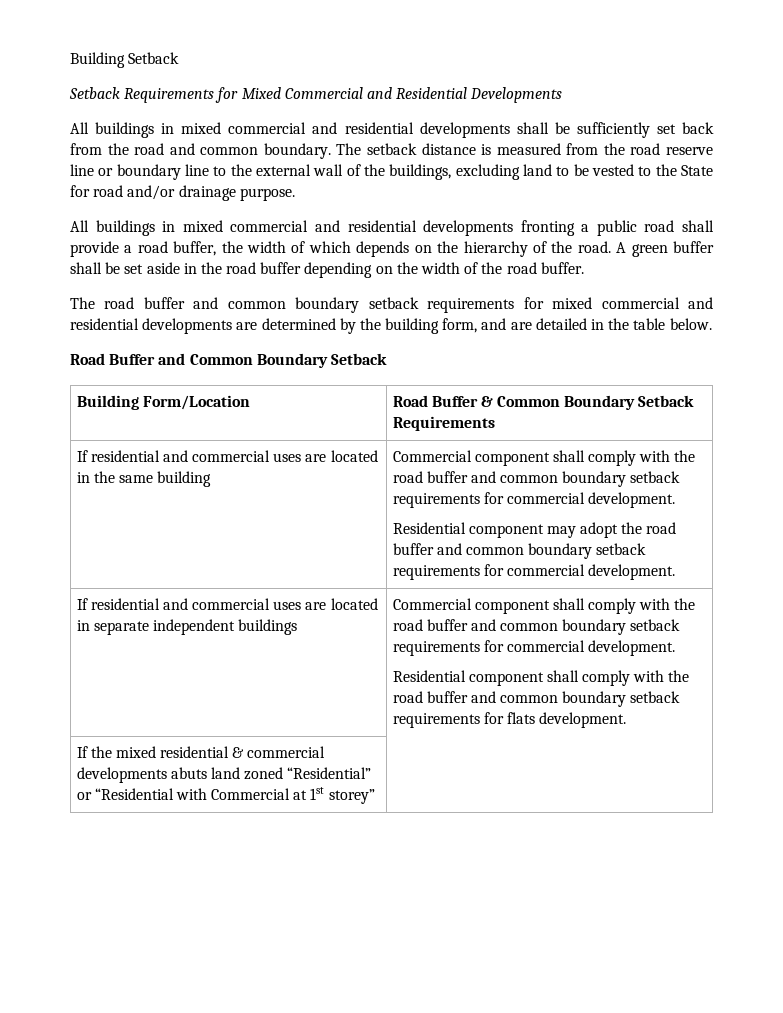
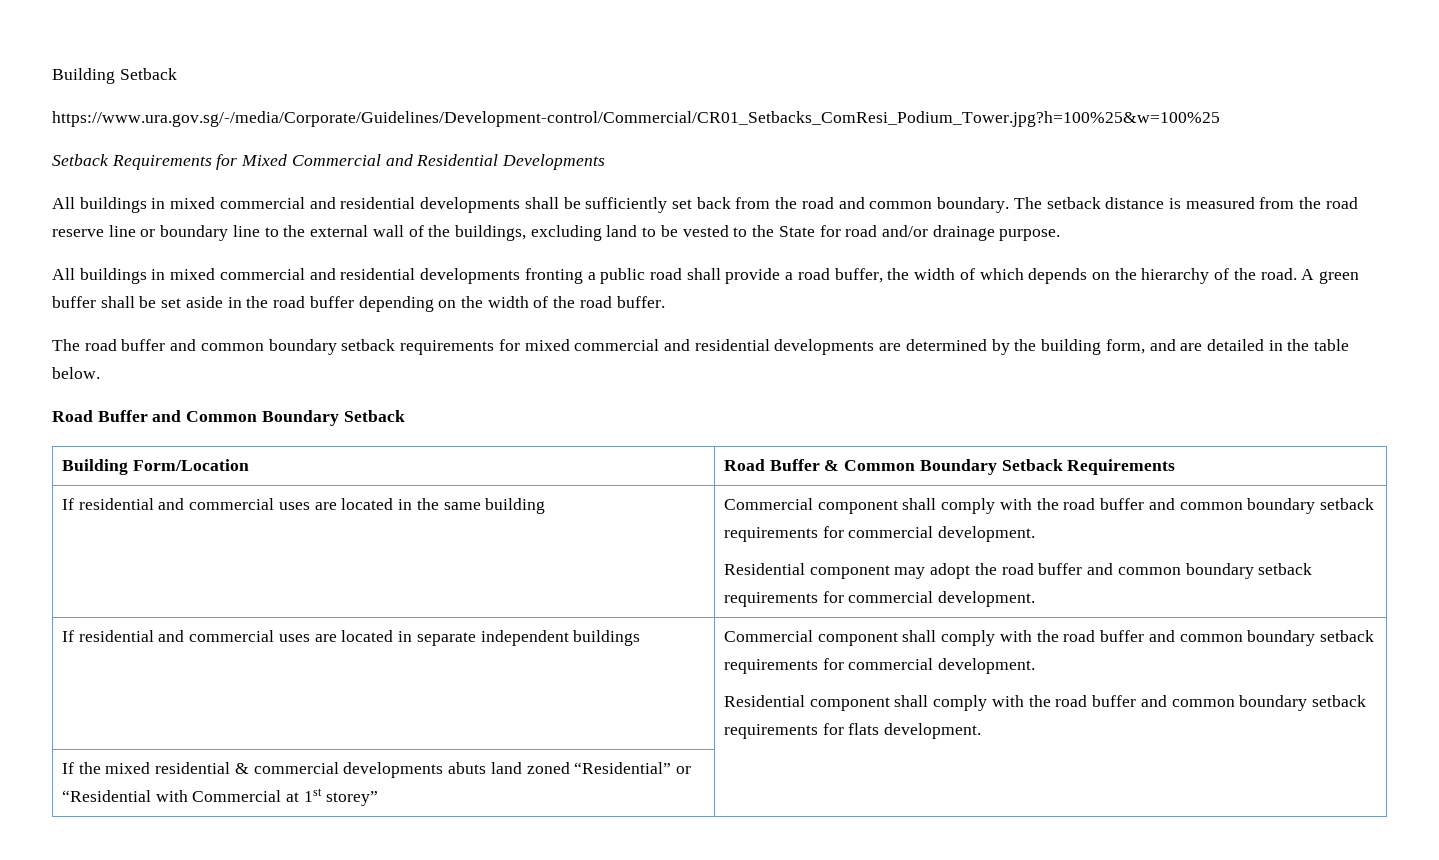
+ https://www.ura.gov.sg/-/media/Corporate/Guidelines/Development-control/Commercial/CR01_Setbacks_ComResi_Podium_Tower.jpg?h=100%25&w=100%25

